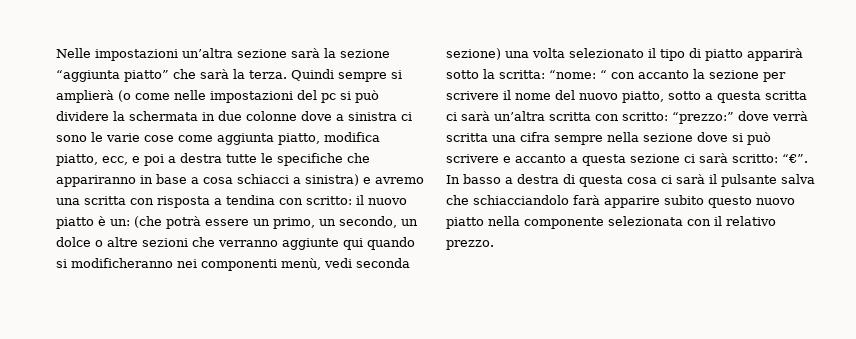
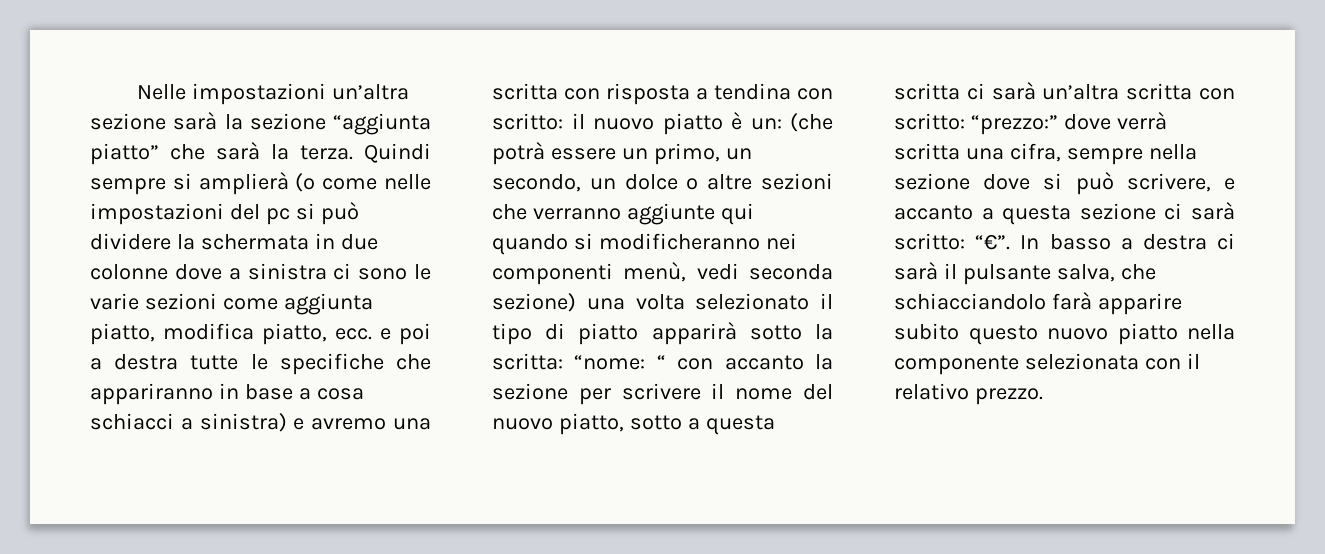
- Quindi sempre si amplierà (o come nelle impostazioni del pc si può dividere la schermata in due colonne dove a sinistra ci sono le varie cose come aggiunta piatto, modifica piatto, ecc, e poi a destra tutte le specifiche che appariranno in base a cosa schiacci a sinistra) e avremo una scritta con risposta a tendina con scritto:
+ Quindi sempre si amplierà (o come nelle impostazioni del pc si può dividere la schermata in due colonne dove a sinistra ci sono le varie sezioni come aggiunta piatto, modifica piatto, ecc. e poi a destra tutte le specifiche che appariranno in base a cosa schiacci a sinistra) e avremo una scritta con risposta a tendina con scritto:
- dove verrà scritta una cifra sempre nella sezione dove si può scrivere e accanto a questa sezione ci sarà scritto:
+ dove verrà scritta una cifra, sempre nella sezione dove si può scrivere, e accanto a questa sezione ci sarà scritto:
- In basso a destra di questa cosa ci sarà il pulsante salva che schiacciandolo farà apparire subito questo nuovo piatto nella componente selezionata con il relativo prezzo.
+ In basso a destra ci sarà il pulsante salva, che schiacciandolo farà apparire subito questo nuovo piatto nella componente selezionata con il relativo prezzo.

